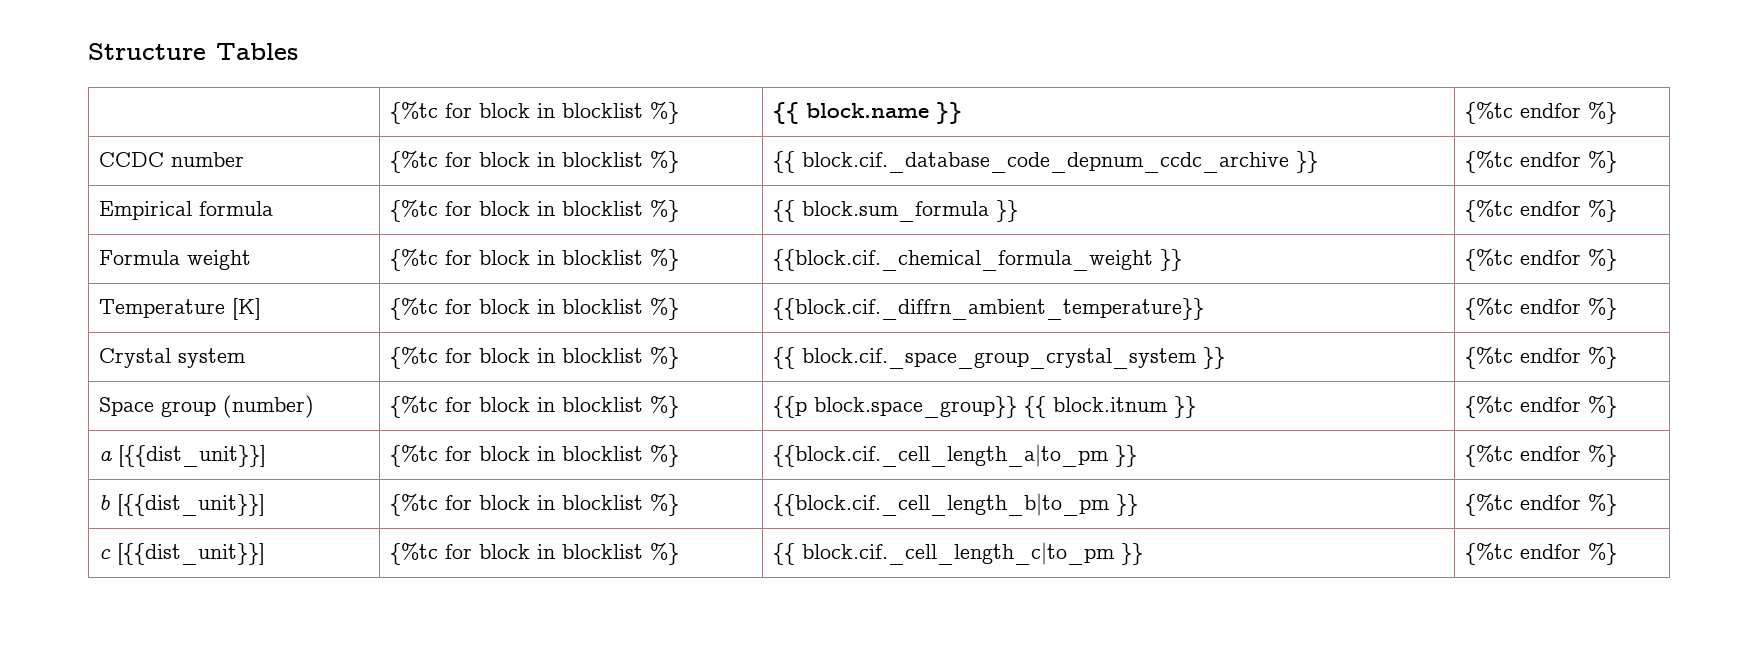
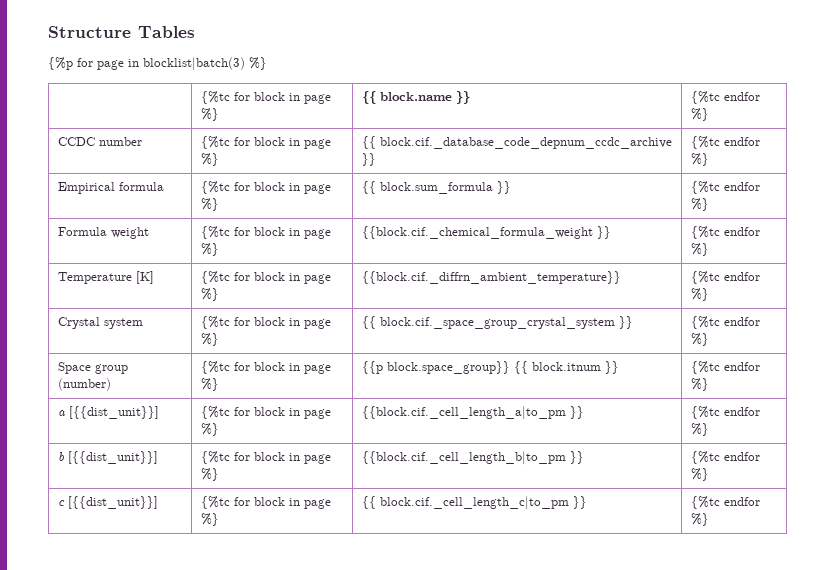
- | {%tc for block in blocklist %} | {{ block.name }} | {%tc endfor %}
+ {%p for page in blocklist|batch(3) %}
+ | {%tc for block in page %} | {{ block.name }} | {%tc endfor %}
- CCDC number | {%tc for block in blocklist %} | {{ block.cif._database_code_depnum_ccdc_archive }} | {%tc endfor %}
+ CCDC number | {%tc for block in page %} | {{ block.cif._database_code_depnum_ccdc_archive }} | {%tc endfor %}
- Empirical formula | {%tc for block in blocklist %} | {{ block.sum_formula }} | {%tc endfor %}
+ Empirical formula | {%tc for block in page %} | {{ block.sum_formula }} | {%tc endfor %}
- Formula weight | {%tc for block in blocklist %} | {{block.cif._chemical_formula_weight }} | {%tc endfor %}
+ Formula weight | {%tc for block in page %} | {{block.cif._chemical_formula_weight }} | {%tc endfor %}
- Temperature [K] | {%tc for block in blocklist %} | {{block.cif._diffrn_ambient_temperature}} | {%tc endfor %}
+ Temperature [K] | {%tc for block in page %} | {{block.cif._diffrn_ambient_temperature}} | {%tc endfor %}
- Crystal system | {%tc for block in blocklist %} | {{ block.cif._space_group_crystal_system }} | {%tc endfor %}
+ Crystal system | {%tc for block in page %} | {{ block.cif._space_group_crystal_system }} | {%tc endfor %}
- Space group (number) | {%tc for block in blocklist %} | {{p block.space_group}} {{ block.itnum }} | {%tc endfor %}
+ Space group (number) | {%tc for block in page %} | {{p block.space_group}} {{ block.itnum }} | {%tc endfor %}
- a [{{dist_unit}}] | {%tc for block in blocklist %} | {{block.cif._cell_length_a|to_pm }} | {%tc endfor %}
+ a [{{dist_unit}}] | {%tc for block in page %} | {{block.cif._cell_length_a|to_pm }} | {%tc endfor %}
- b [{{dist_unit}}] | {%tc for block in blocklist %} | {{block.cif._cell_length_b|to_pm }} | {%tc endfor %}
+ b [{{dist_unit}}] | {%tc for block in page %} | {{block.cif._cell_length_b|to_pm }} | {%tc endfor %}
- c [{{dist_unit}}] | {%tc for block in blocklist %} | {{ block.cif._cell_length_c|to_pm }} | {%tc endfor %}
+ c [{{dist_unit}}] | {%tc for block in page %} | {{ block.cif._cell_length_c|to_pm }} | {%tc endfor %}

